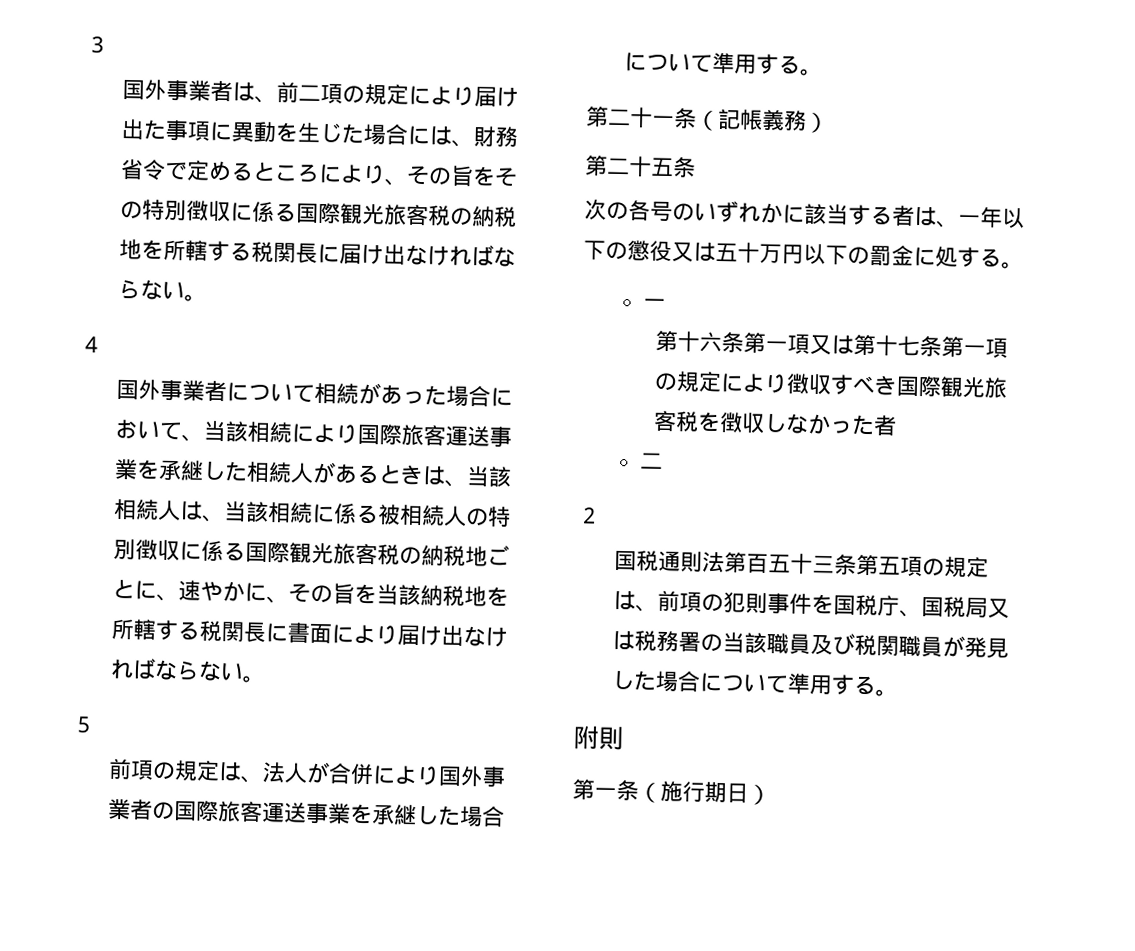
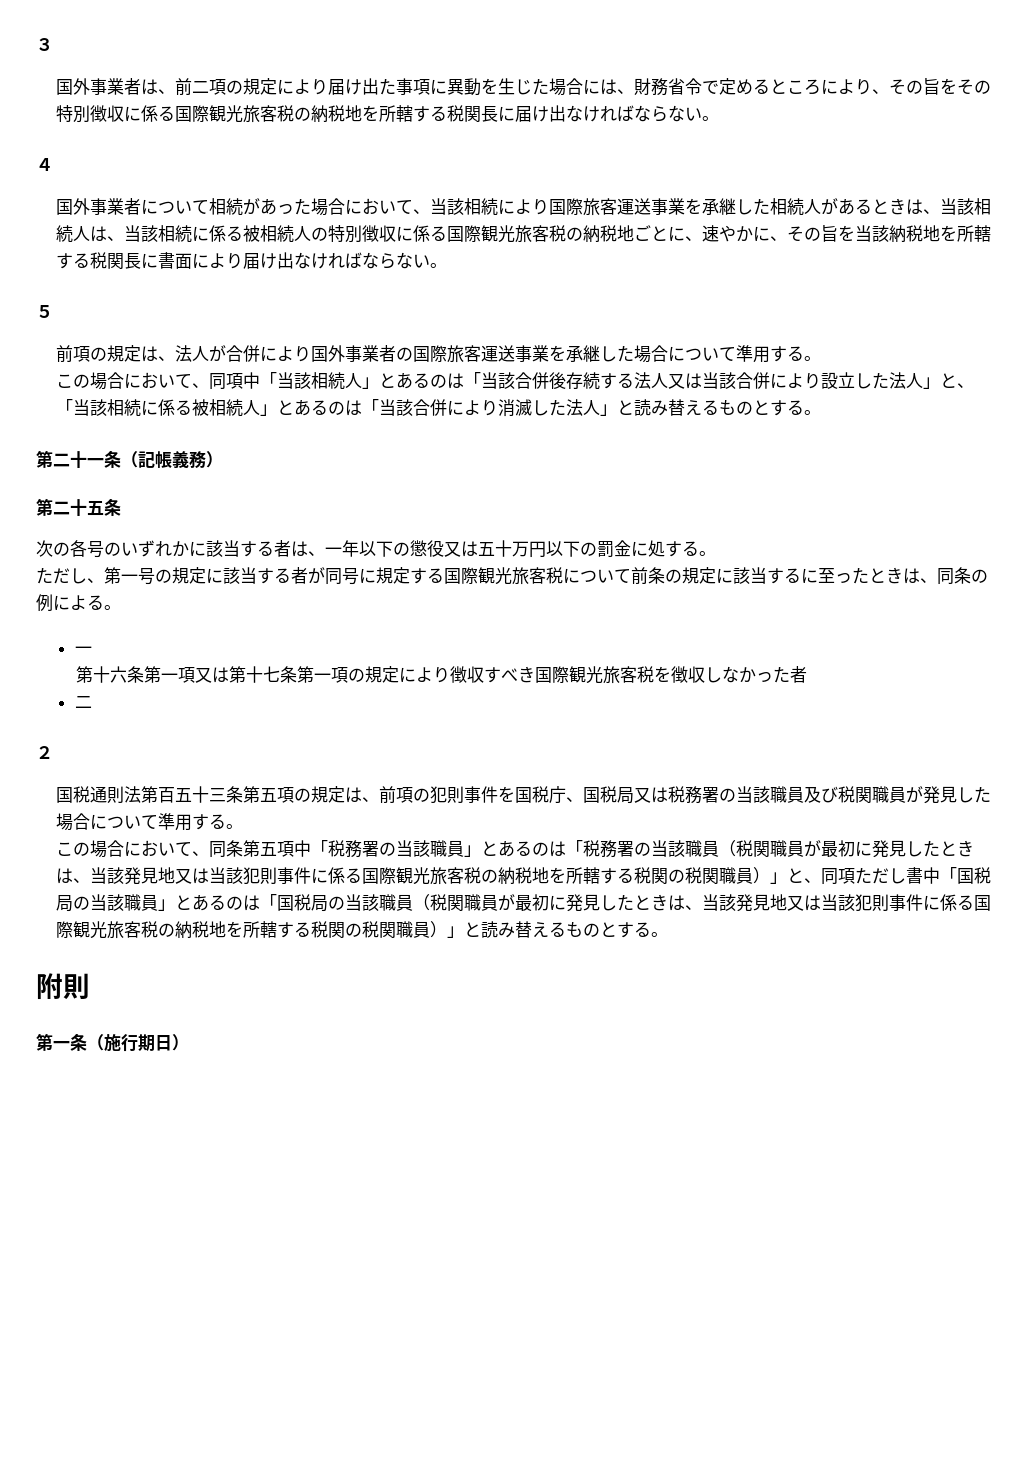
+ この場合において、同項中「当該相続人」とあるのは「当該合併後存続する法人又は当該合併により設立した法人」と、「当該相続に係る被相続人」とあるのは「当該合併により消滅した法人」と読み替えるものとする。
+ ただし、第一号の規定に該当する者が同号に規定する国際観光旅客税について前条の規定に該当するに至ったときは、同条の例による。
+ この場合において、同条第五項中「税務署の当該職員」とあるのは「税務署の当該職員（税関職員が最初に発見したときは、当該発見地又は当該犯則事件に係る国際観光旅客税の納税地を所轄する税関の税関職員）」と、同項ただし書中「国税局の当該職員」とあるのは「国税局の当該職員（税関職員が最初に発見したときは、当該発見地又は当該犯則事件に係る国際観光旅客税の納税地を所轄する税関の税関職員）」と読み替えるものとする。

